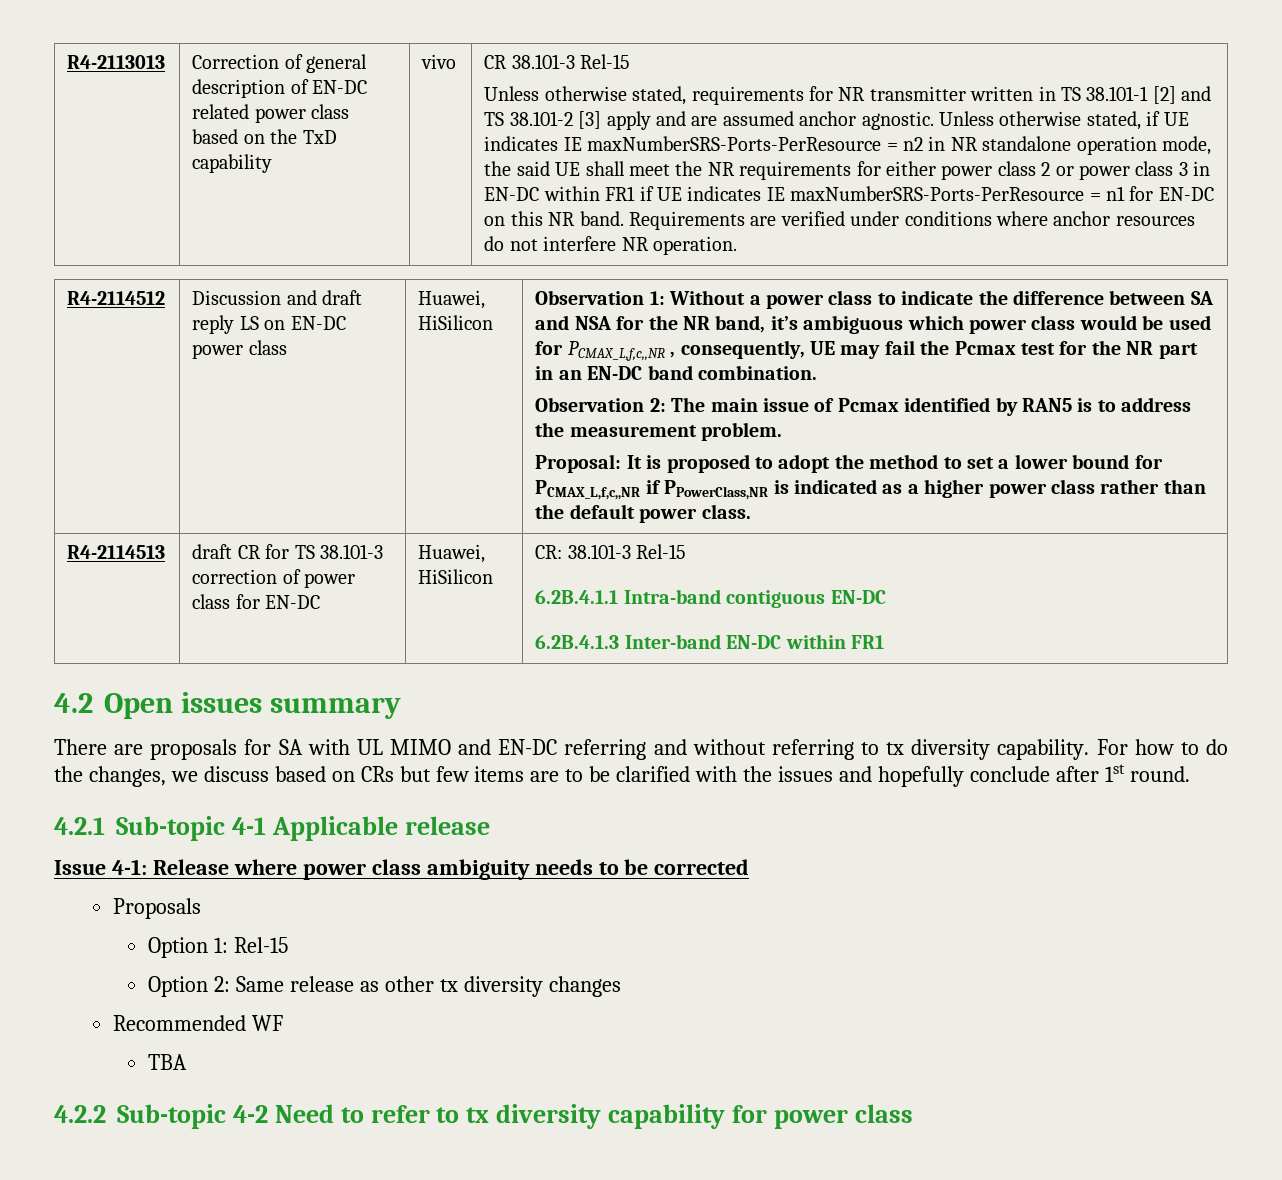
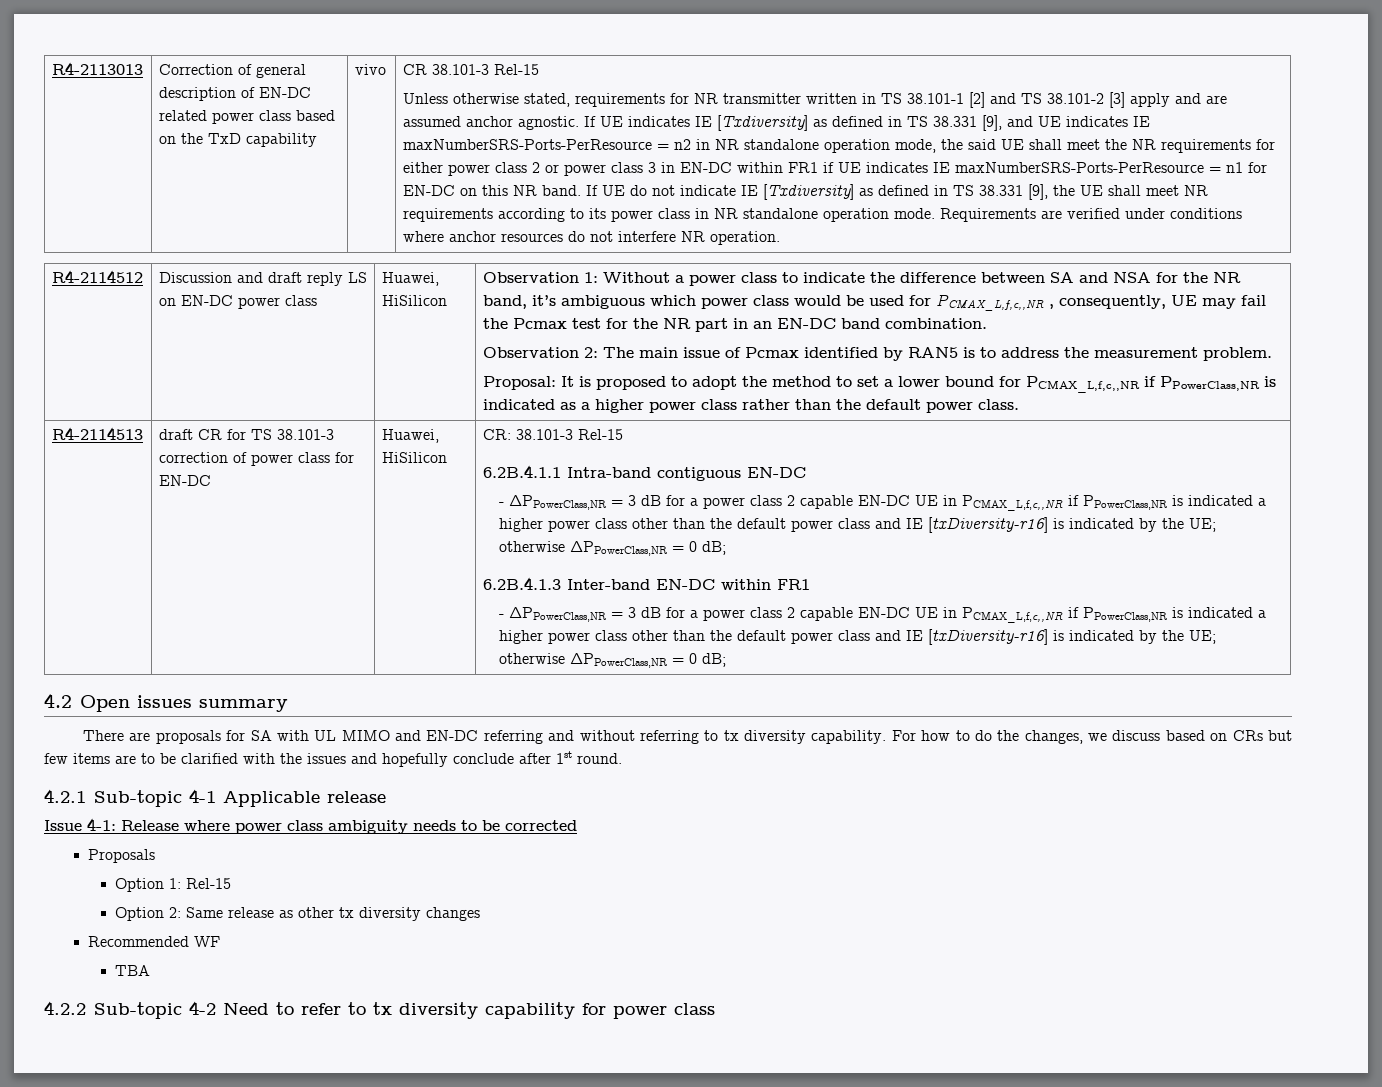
- Unless otherwise stated, if UE indicates IE maxNumberSRS-Ports-PerResource = n2 in NR standalone operation mode, the said UE shall meet the NR requirements for either power class 2 or power class 3 in EN-DC within FR1 if UE indicates IE maxNumberSRS-Ports-PerResource = n1 for EN-DC on this NR band.
+ If UE indicates IE [Txdiversity] as defined in TS 38.331 [9], and UE indicates IE maxNumberSRS-Ports-PerResource = n2 in NR standalone operation mode, the said UE shall meet the NR requirements for either power class 2 or power class 3 in EN-DC within FR1 if UE indicates IE maxNumberSRS-Ports-PerResource = n1 for EN-DC on this NR band.
+ If UE do not indicate IE [Txdiversity] as defined in TS 38.331 [9], the UE shall meet NR requirements according to its power class in NR standalone operation mode.
  6.2B.4.1.1 Intra-band contiguous EN-DC
+ - ∆PPowerClass,NR = 3 dB for a power class 2 capable EN-DC UE in PCMAX_L,f,c,,NR if PPowerClass,NR is indicated a higher power class other than the default power class and IE [txDiversity-r16] is indicated by the UE; otherwise ΔPPowerClass,NR = 0 dB;
  6.2B.4.1.3 Inter-band EN-DC within FR1
+ - ∆PPowerClass,NR = 3 dB for a power class 2 capable EN-DC UE in PCMAX_L,f,c,,NR if PPowerClass,NR is indicated a higher power class other than the default power class and IE [txDiversity-r16] is indicated by the UE; otherwise ΔPPowerClass,NR = 0 dB;

